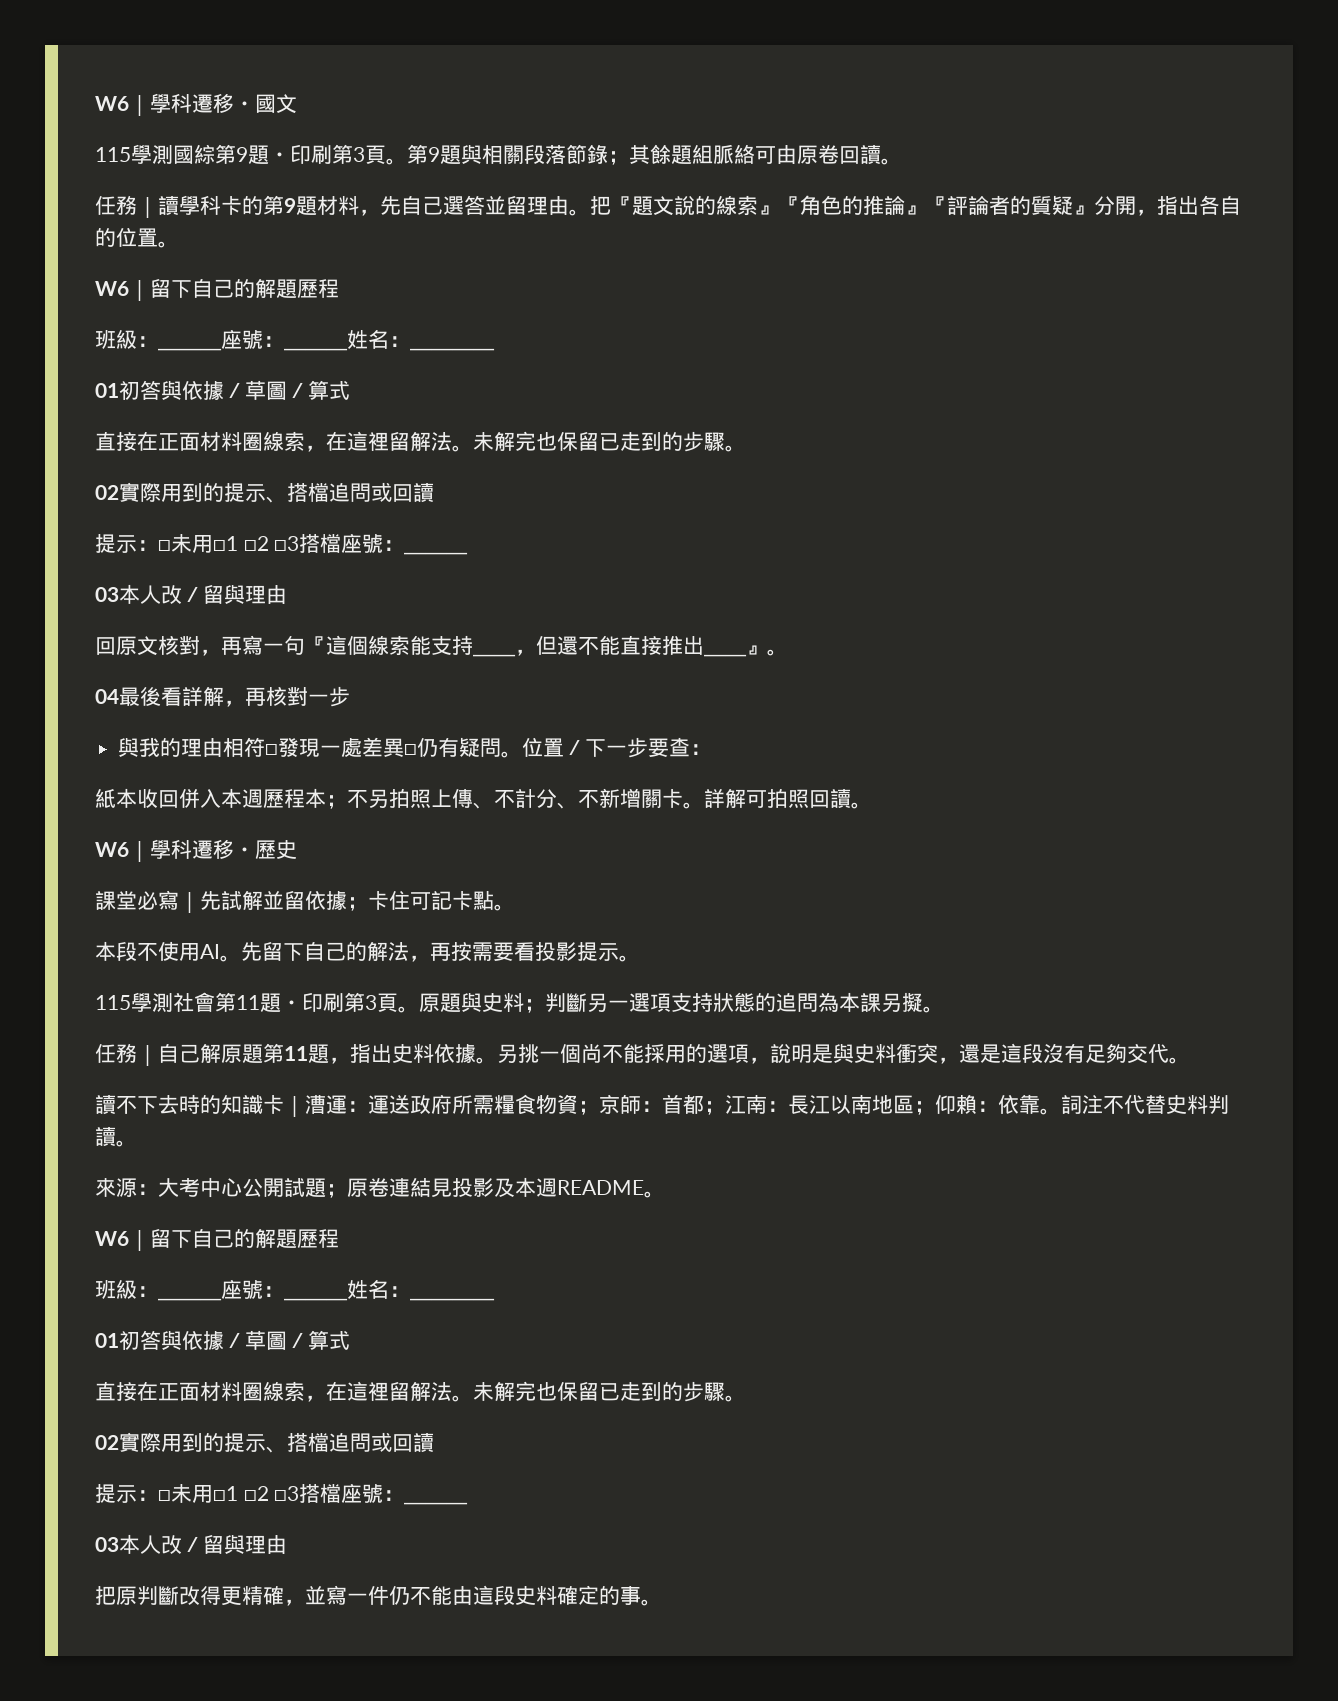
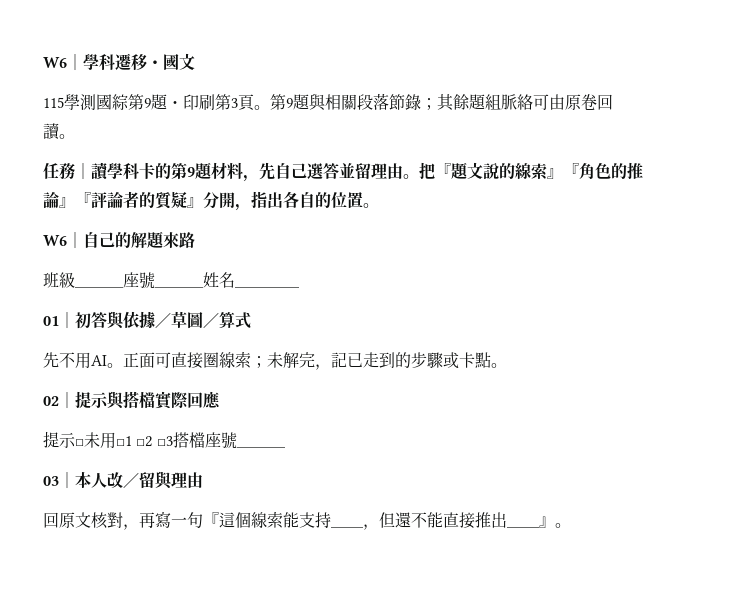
  把『題文說的線索』『角色的推論』『評論者的質疑』分開，指出各自的位置。
- W6｜留下自己的解題歷程
- 班級：＿＿＿座號：＿＿＿姓名：＿＿＿＿
- 01初答與依據／草圖／算式
- 直接在正面材料圈線索，在這裡留解法。未解完也保留已走到的步驟。
- 02實際用到的提示、搭檔追問或回讀
- 提示：□未用□1 □2 □3搭檔座號：＿＿＿
- 03本人改／留與理由
+ W6｜自己的解題來路
+ 班級＿＿＿座號＿＿＿姓名＿＿＿＿
+ 01｜初答與依據／草圖／算式
+ 先不用AI。正面可直接圈線索；未解完，記已走到的步驟或卡點。
+ 02｜提示與搭檔實際回應
+ 提示□未用□1 □2 □3搭檔座號＿＿＿
+ 03｜本人改／留與理由
- 04最後看詳解，再核對一步
- 與我的理由相符□發現一處差異□仍有疑問。位置／下一步要查：
- 紙本收回併入本週歷程本；不另拍照上傳、不計分、不新增關卡。詳解可拍照回讀。
- W6｜學科遷移・歷史
- 課堂必寫｜先試解並留依據；卡住可記卡點。
- 本段不使用AI。先留下自己的解法，再按需要看投影提示。
- 115學測社會第11題・印刷第3頁。原題與史料；判斷另一選項支持狀態的追問為本課另擬。
- 任務｜自己解原題第11題，指出史料依據。另挑一個尚不能採用的選項，說明是與史料衝突，還是這段沒有足夠交代。
- 讀不下去時的知識卡｜漕運：運送政府所需糧食物資；京師：首都；江南：長江以南地區；仰賴：依靠。詞注不代替史料判讀。
- 來源：大考中心公開試題；原卷連結見投影及本週README。
- W6｜留下自己的解題歷程
- 班級：＿＿＿座號：＿＿＿姓名：＿＿＿＿
- 01初答與依據／草圖／算式
- 直接在正面材料圈線索，在這裡留解法。未解完也保留已走到的步驟。
- 02實際用到的提示、搭檔追問或回讀
- 提示：□未用□1 □2 □3搭檔座號：＿＿＿
- 03本人改／留與理由
- 把原判斷改得更精確，並寫一件仍不能由這段史料確定的事。

